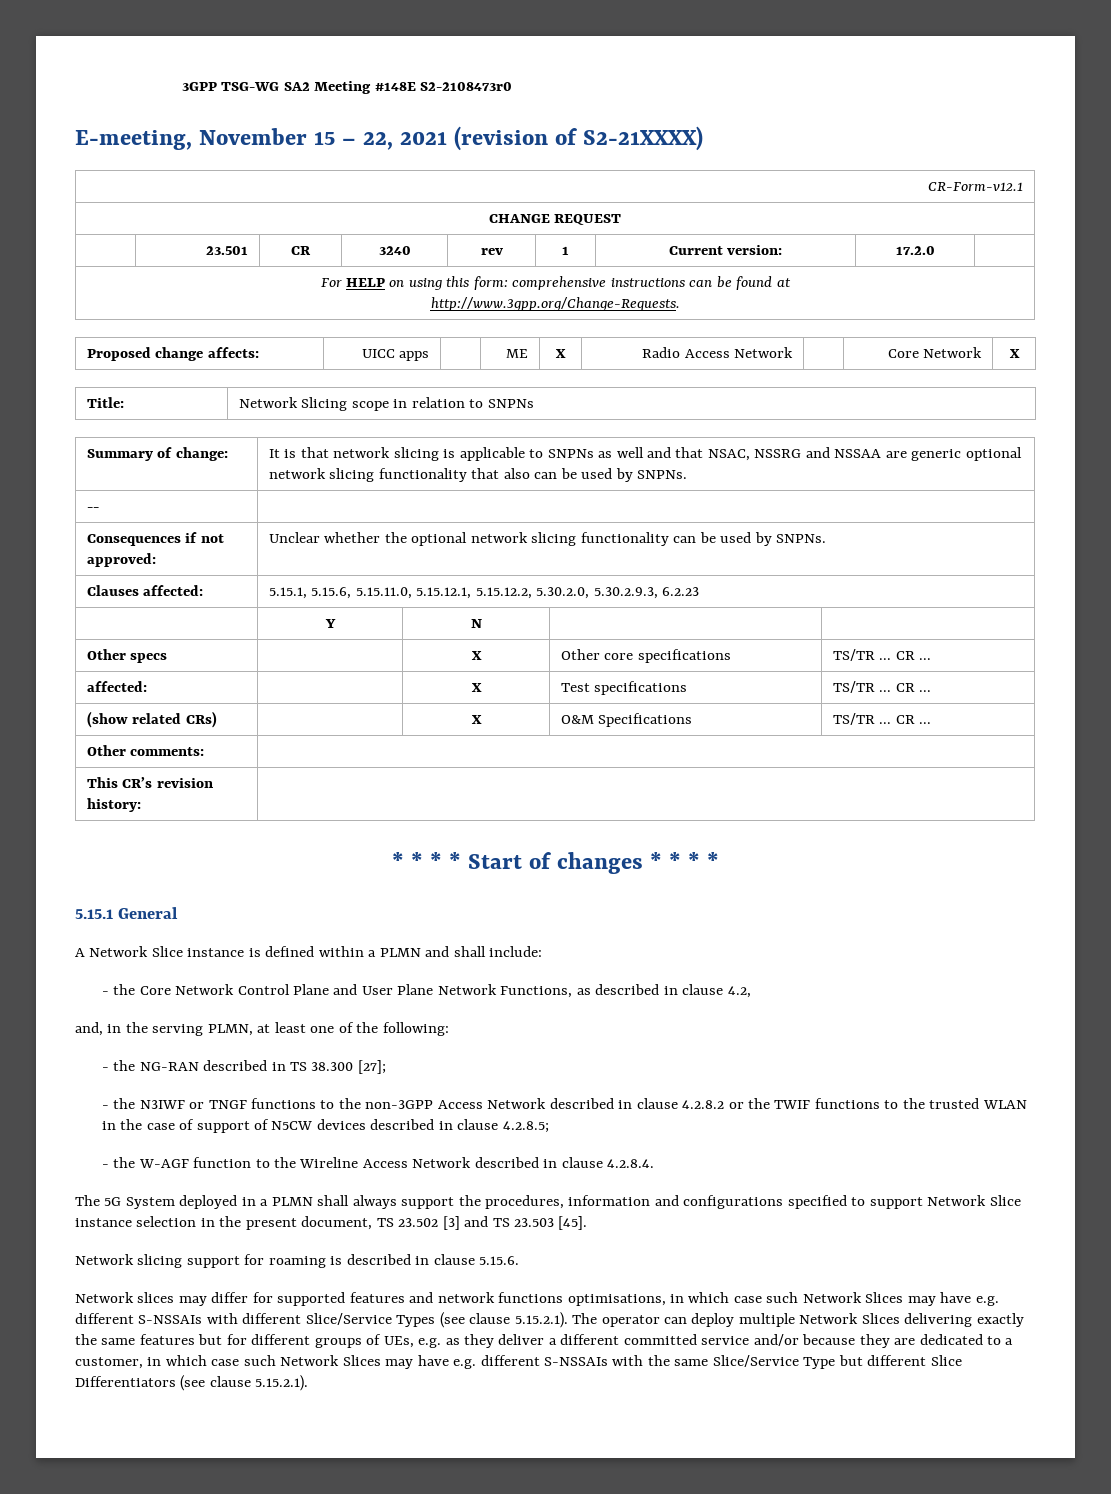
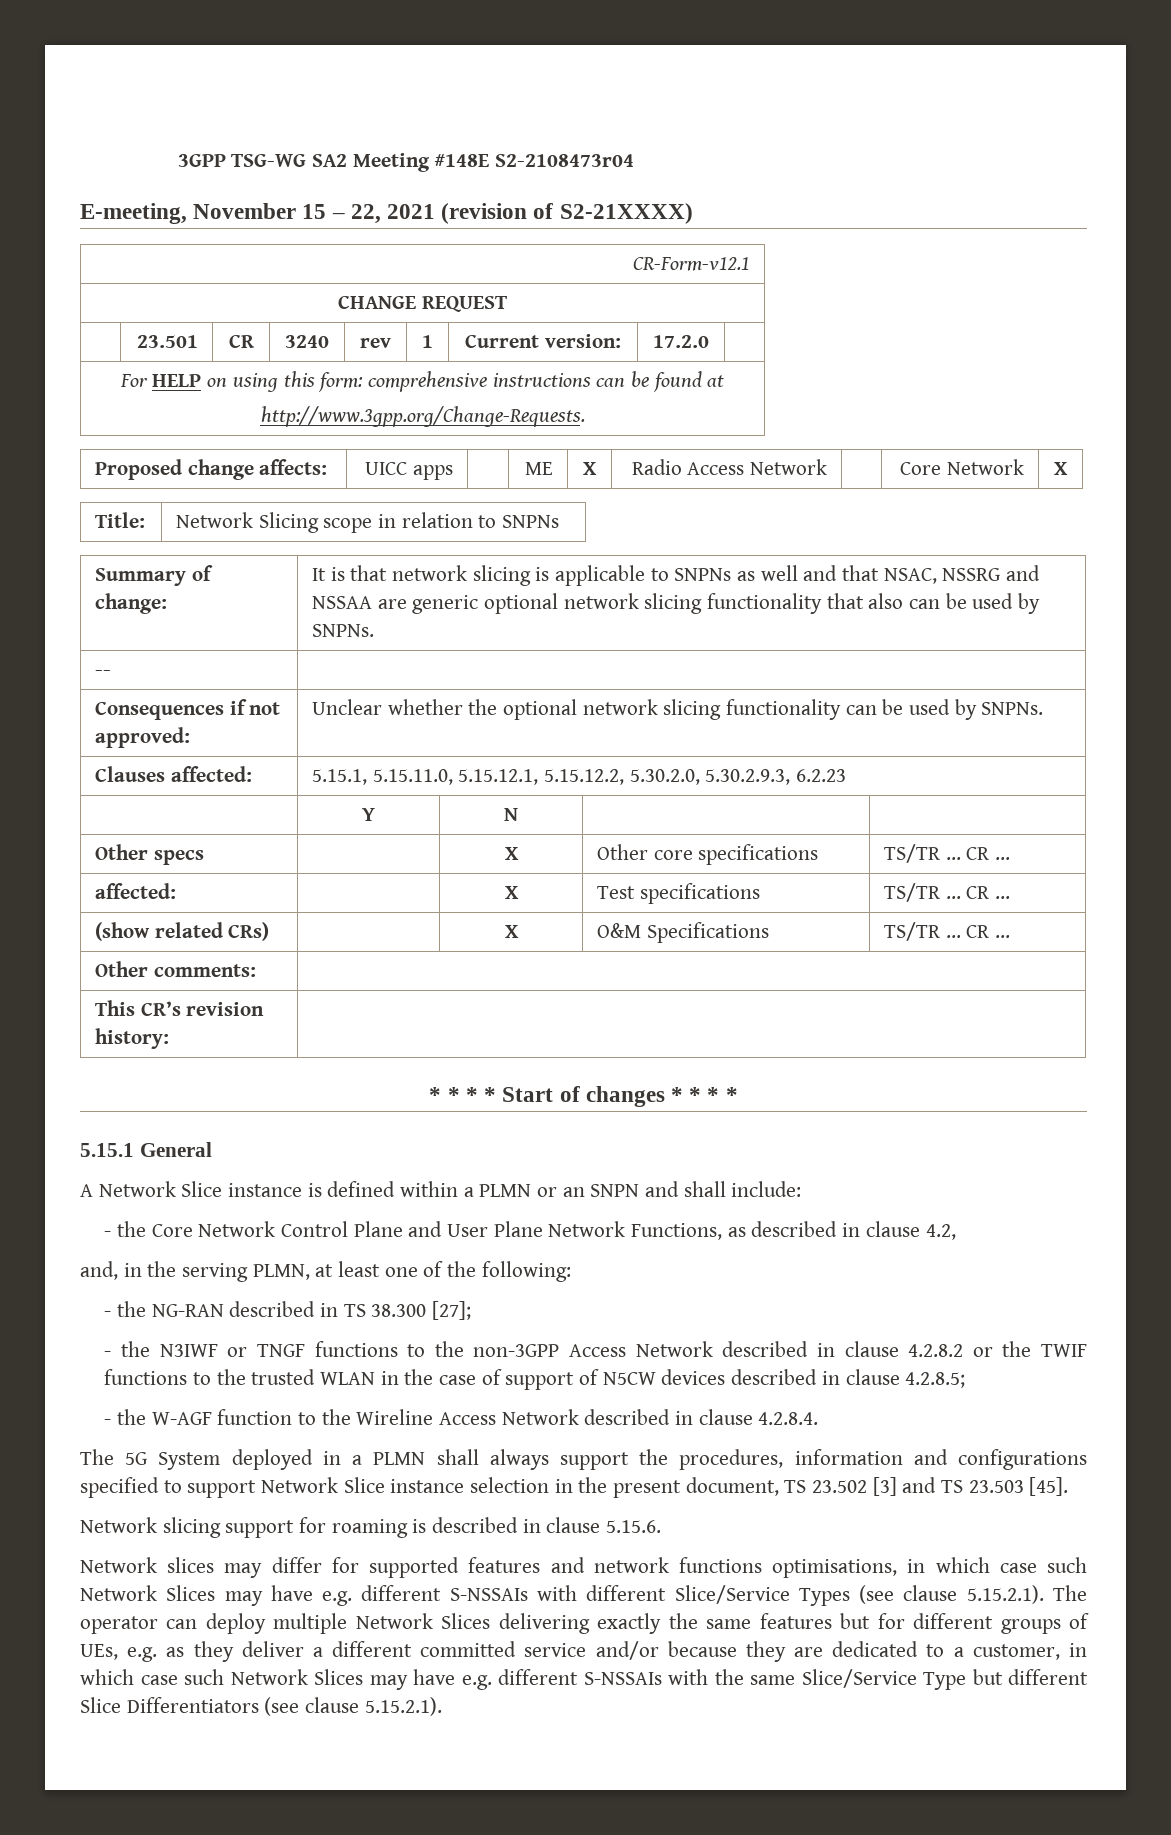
- 3GPP TSG-WG SA2 Meeting #148E S2-2108473r0
+ 3GPP TSG-WG SA2 Meeting #148E S2-2108473r04
- Clauses affected: | 5.15.1, 5.15.6, 5.15.11.0, 5.15.12.1, 5.15.12.2, 5.30.2.0, 5.30.2.9.3, 6.2.23
+ Clauses affected: | 5.15.1, 5.15.11.0, 5.15.12.1, 5.15.12.2, 5.30.2.0, 5.30.2.9.3, 6.2.23
- A Network Slice instance is defined within a PLMN and shall include:
+ A Network Slice instance is defined within a PLMN or an SNPN and shall include:

